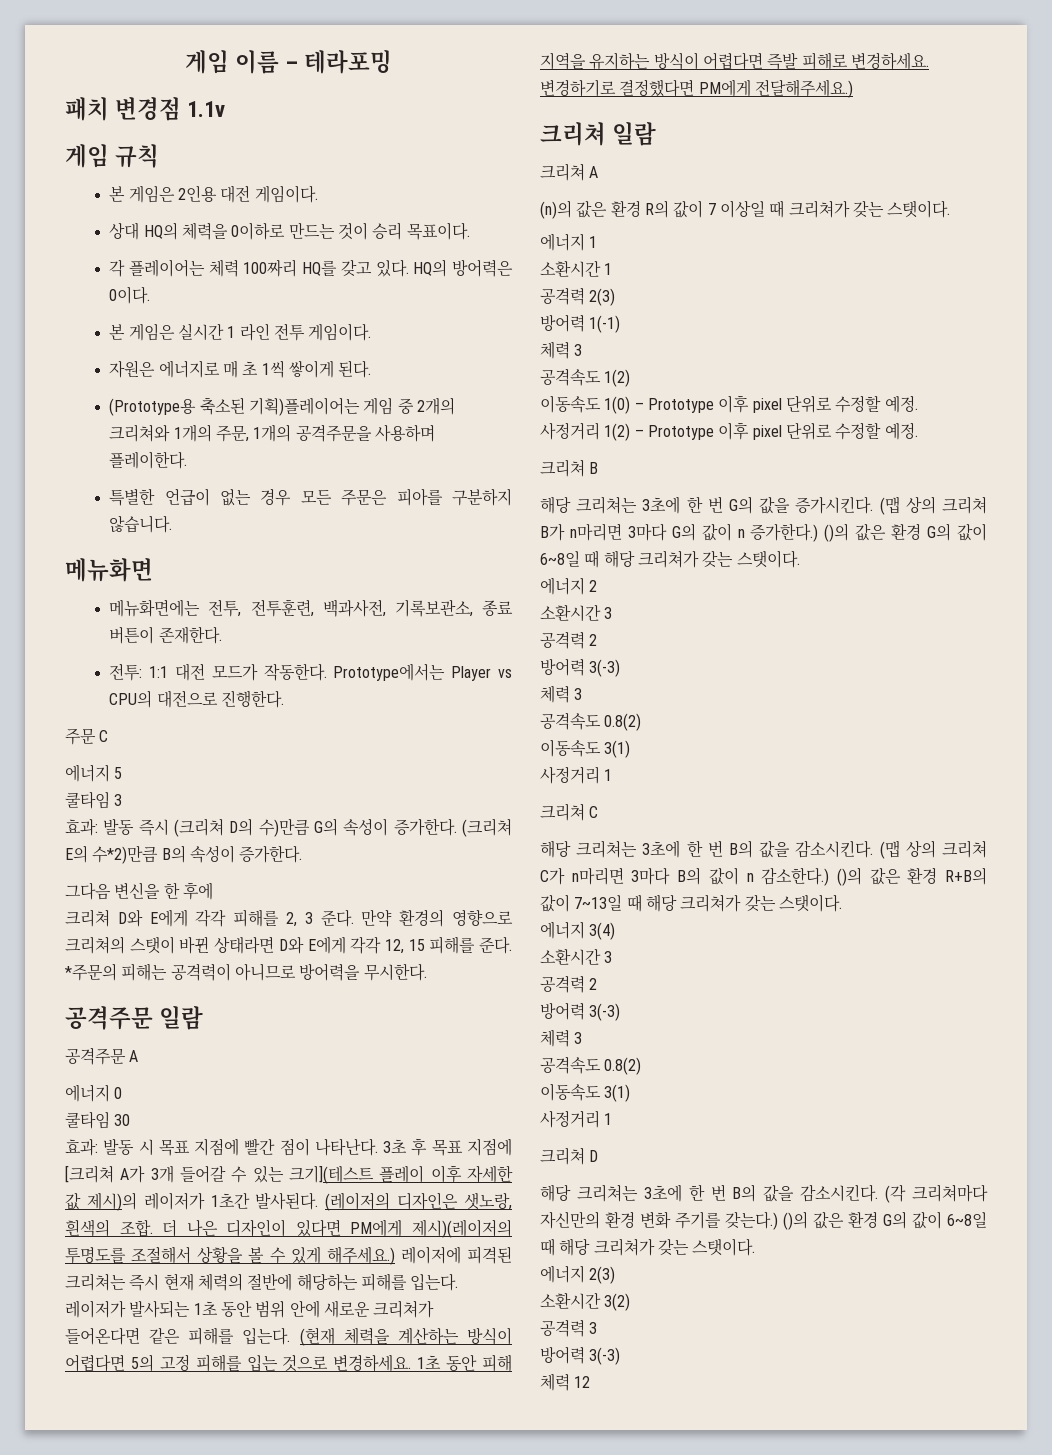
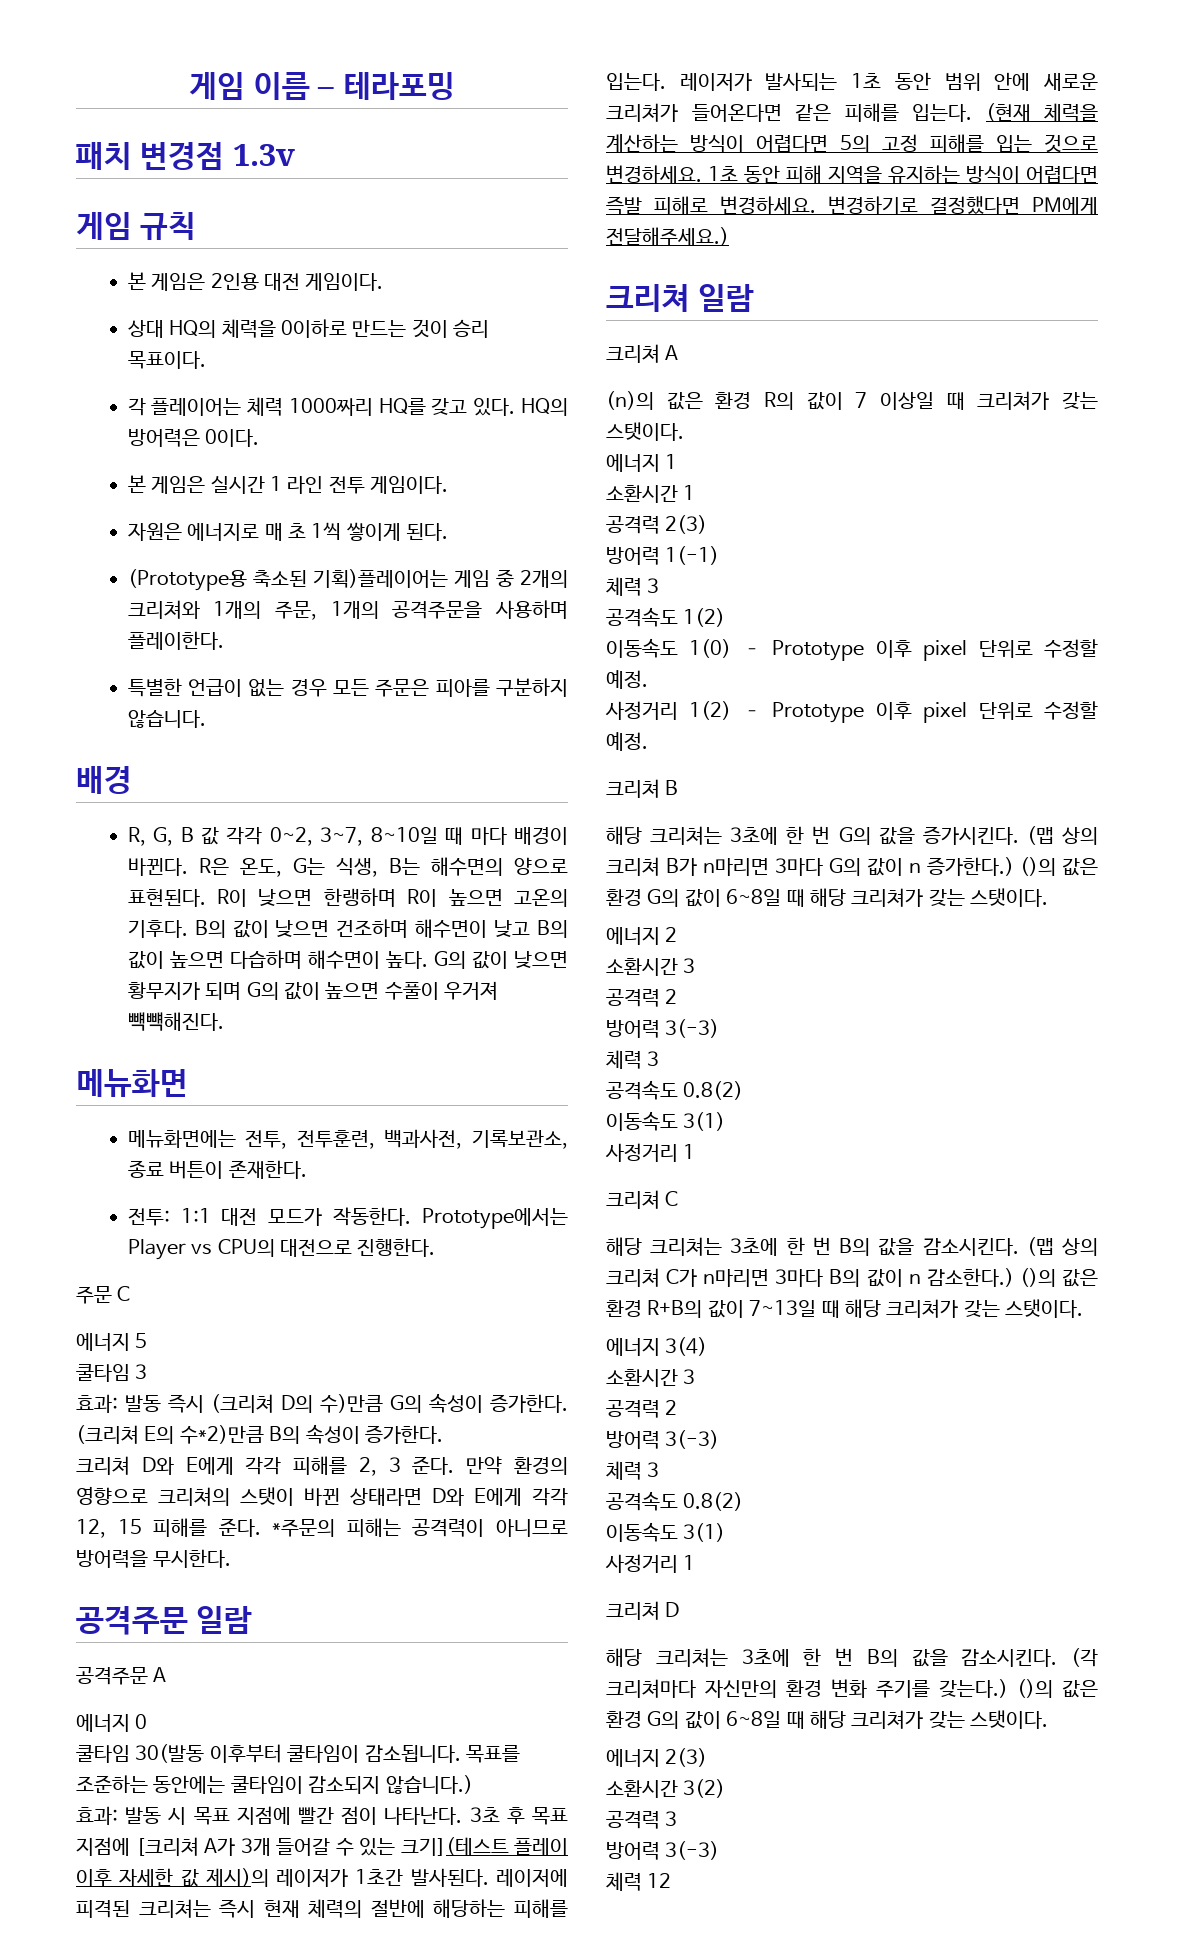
- 패치 변경점 1.1v
+ 패치 변경점 1.3v
- 각 플레이어는 체력 100짜리 HQ를 갖고 있다.
+ 각 플레이어는 체력 1000짜리 HQ를 갖고 있다.
+ 배경
+ R, G, B 값 각각 0~2, 3~7, 8~10일 때 마다 배경이 바뀐다. R은 온도, G는 식생, B는 해수면의 양으로 표현된다. R이 낮으면 한랭하며 R이 높으면 고온의 기후다. B의 값이 낮으면 건조하며 해수면이 낮고 B의 값이 높으면 다습하며 해수면이 높다. G의 값이 낮으면 황무지가 되며 G의 값이 높으면 수풀이 우거져 뺵뺵해진다.
- 그다음 변신을 한 후에
- 쿨타임 30
+ 쿨타임 30(발동 이후부터 쿨타임이 감소됩니다. 목표를 조준하는 동안에는 쿨타임이 감소되지 않습니다.)
- (레이저의 디자인은 샛노랑, 흰색의 조합. 더 나은 디자인이 있다면 PM에게 제시)(레이저의 투명도를 조절해서 상황을 볼 수 있게 해주세요.)

